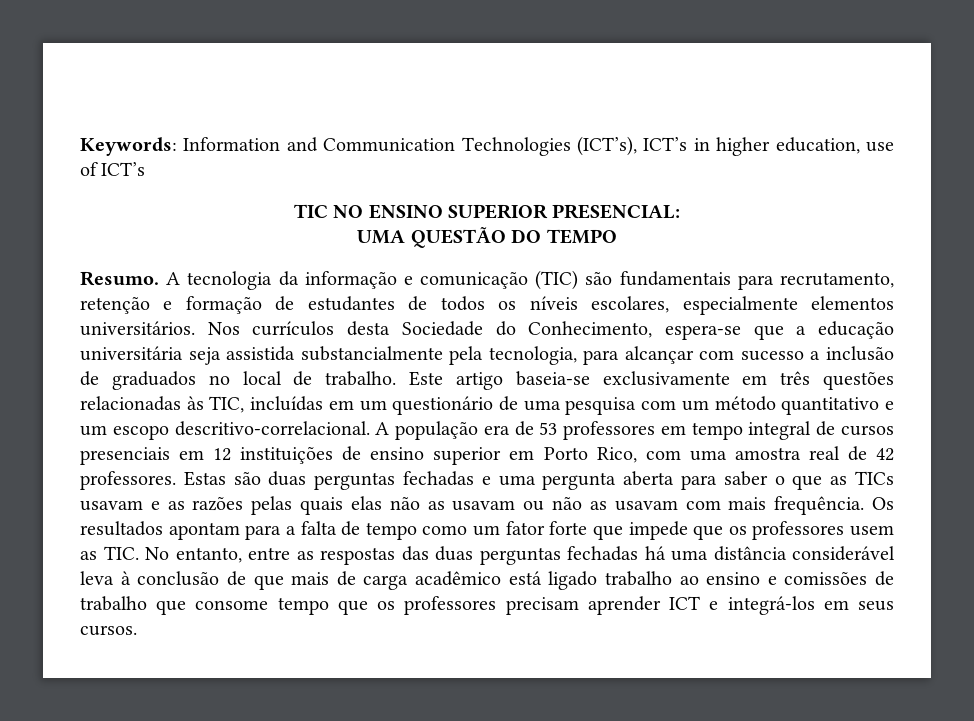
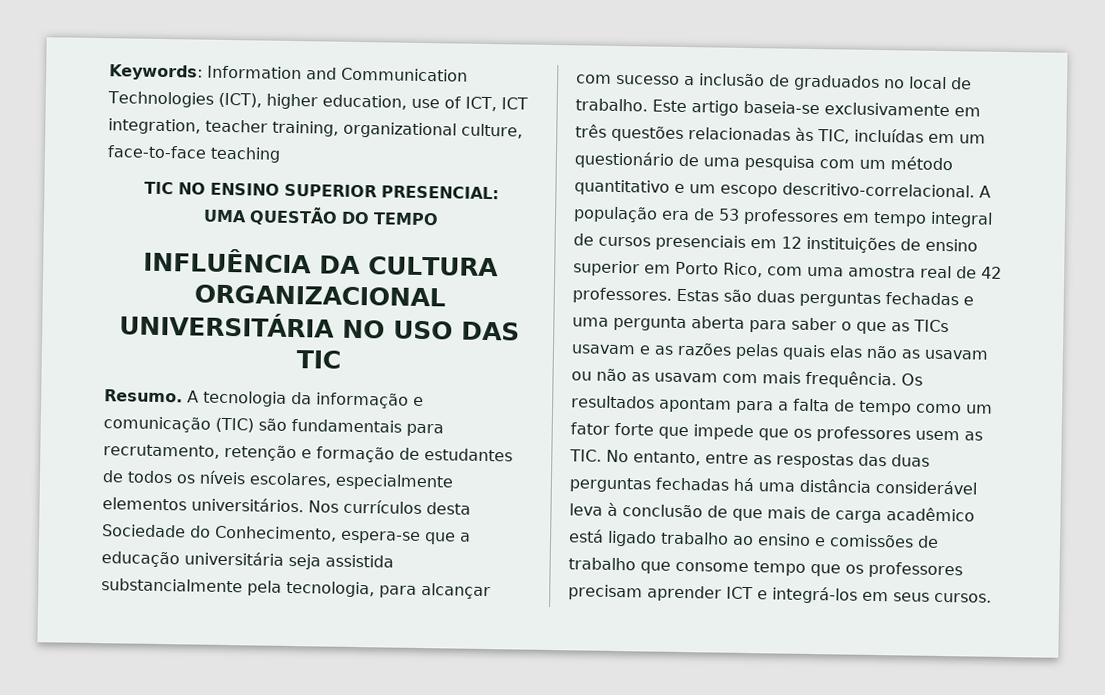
- Keywords: Information and Communication Technologies (ICT’s), ICT’s in higher education, use of ICT’s
+ Keywords: Information and Communication Technologies (ICT), higher education, use of ICT, ICT integration, teacher training, organizational culture, face-to-face teaching
+ INFLUÊNCIA DA CULTURA ORGANIZACIONAL UNIVERSITÁRIA NO USO DAS TIC

